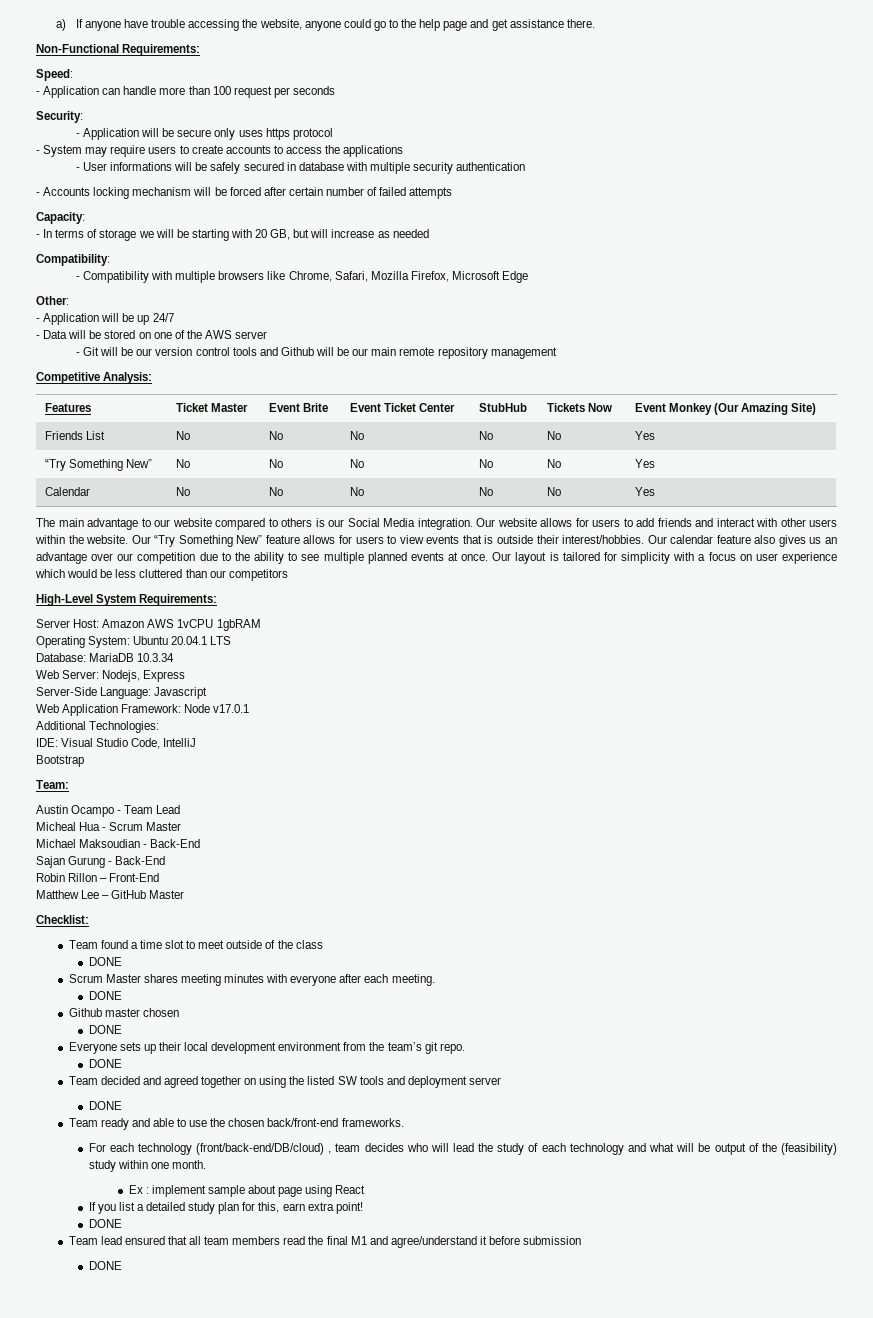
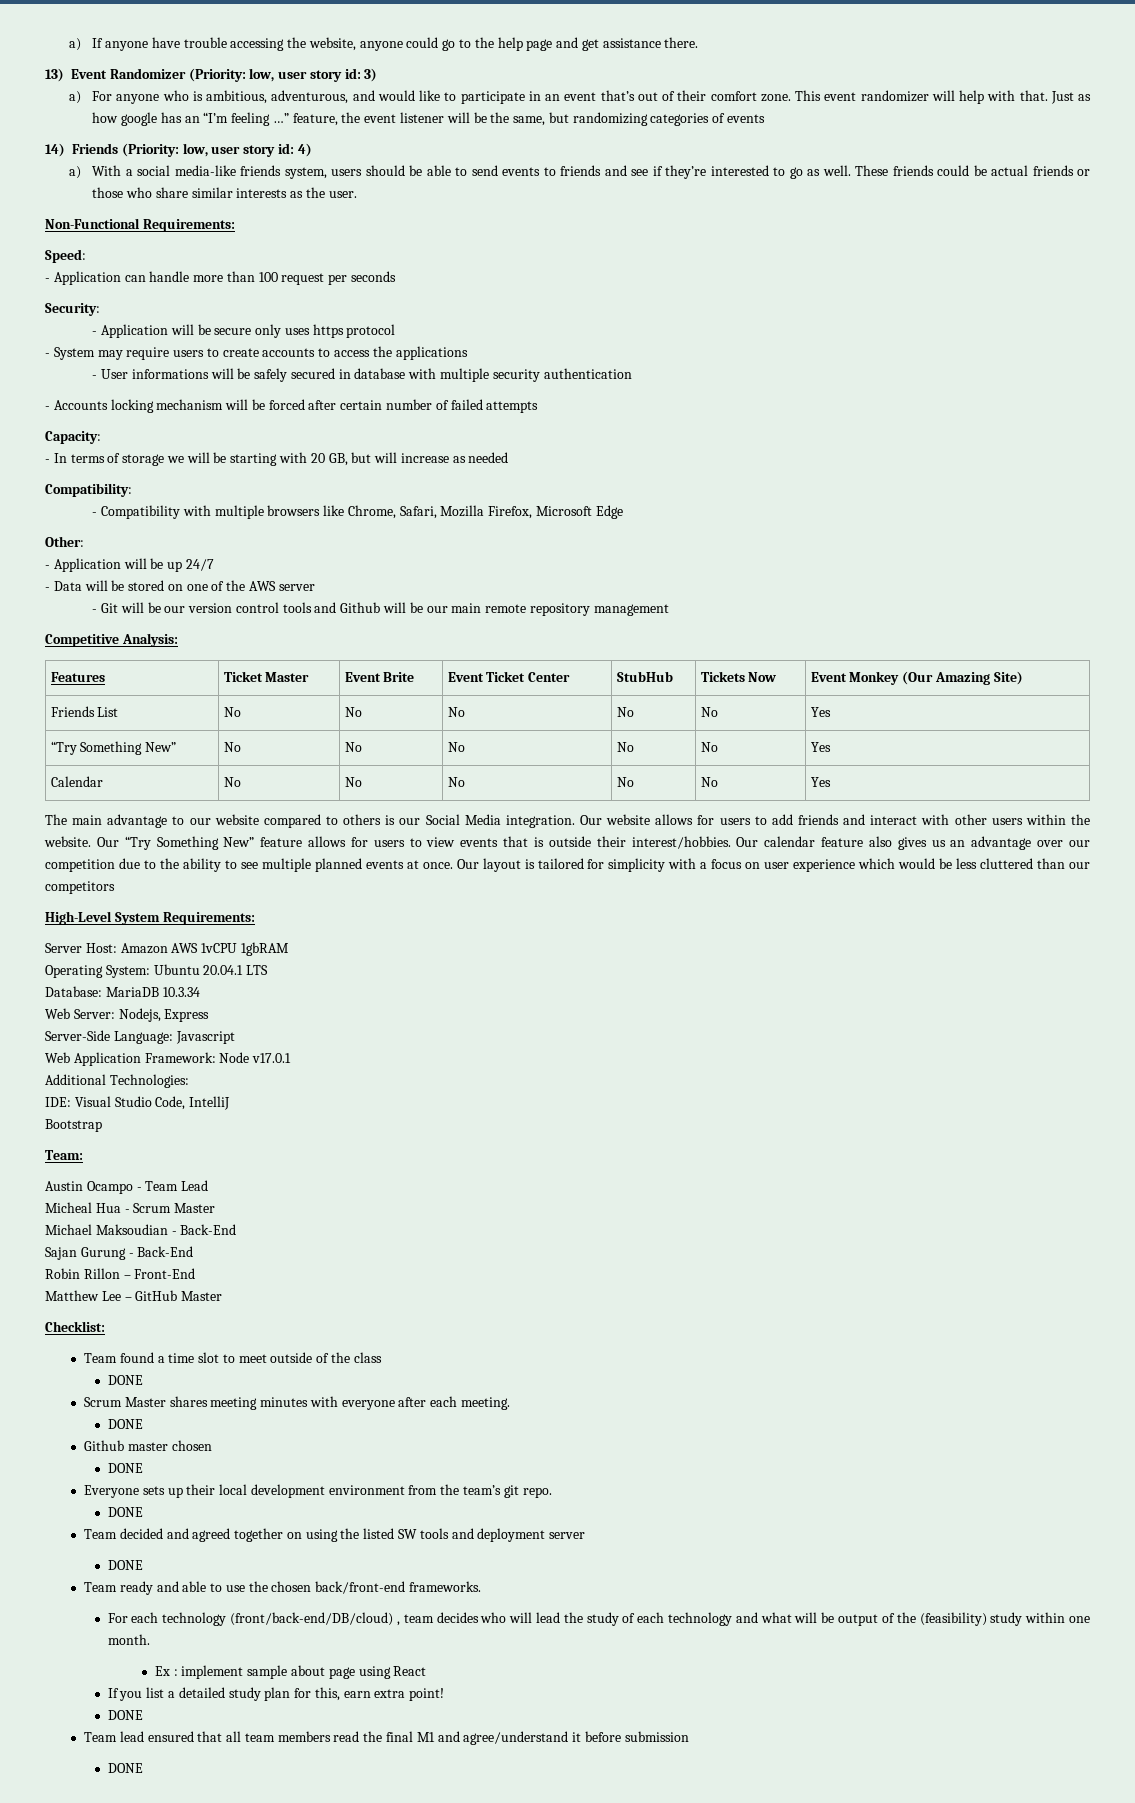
+ 13) Event Randomizer (Priority: low, user story id: 3)
+ a) For anyone who is ambitious, adventurous, and would like to participate in an event that’s out of their comfort zone. This event randomizer will help with that. Just as how google has an “I’m feeling …” feature, the event listener will be the same, but randomizing categories of events
+ 14) Friends (Priority: low, user story id: 4)
+ a) With a social media-like friends system, users should be able to send events to friends and see if they’re interested to go as well. These friends could be actual friends or those who share similar interests as the user.

